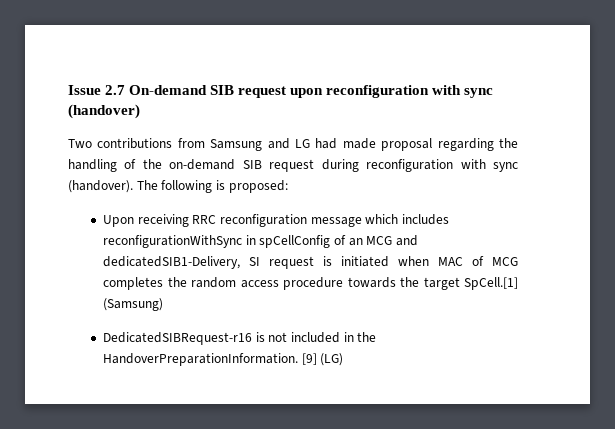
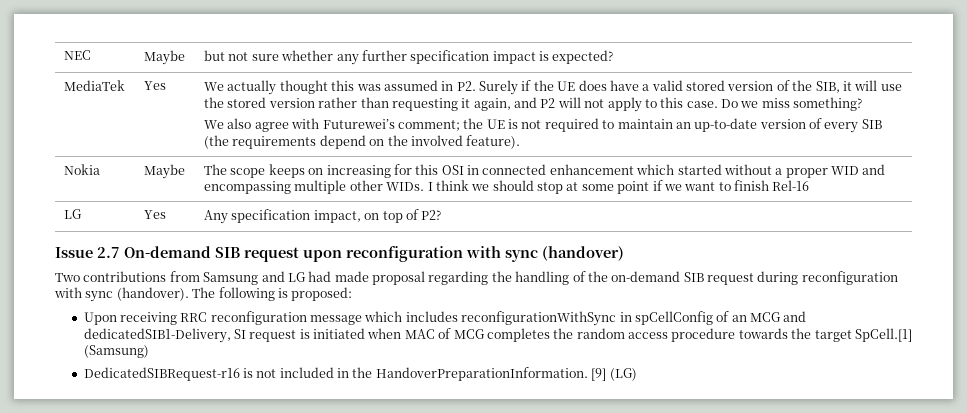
+ NEC | Maybe | but not sure whether any further specification impact is expected?
+ MediaTek | Yes | We actually thought this was assumed in P2. Surely if the UE does have a valid stored version of the SIB, it will use the stored version rather than requesting it again, and P2 will not apply to this case. Do we miss something?
+ We also agree with Futurewei’s comment; the UE is not required to maintain an up-to-date version of every SIB (the requirements depend on the involved feature).
+ Nokia | Maybe | The scope keeps on increasing for this OSI in connected enhancement which started without a proper WID and encompassing multiple other WIDs. I think we should stop at some point if we want to finish Rel-16
+ LG | Yes | Any specification impact, on top of P2?

